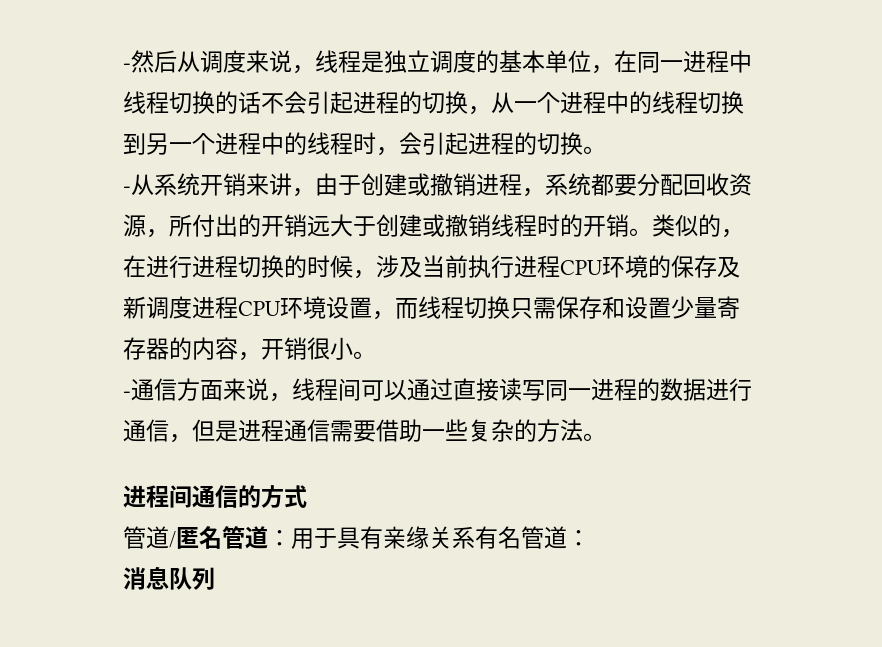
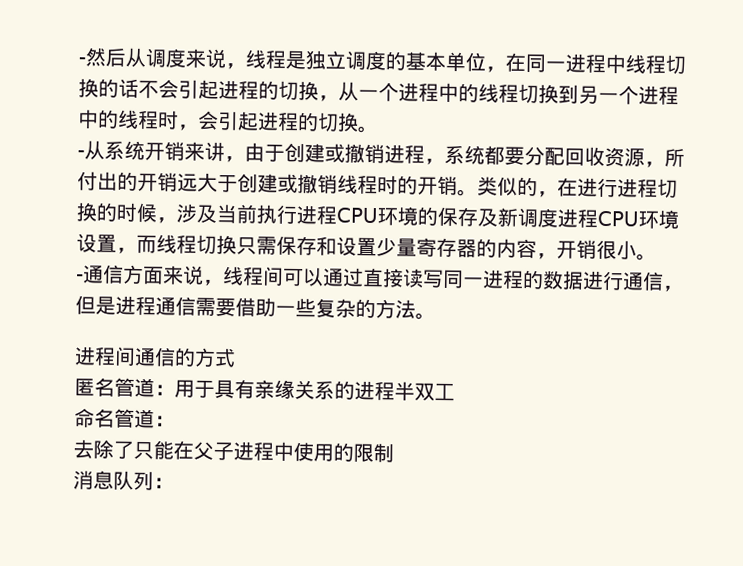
- 管道/匿名管道：用于具有亲缘关系有名管道：
+ 匿名管道：用于具有亲缘关系的进程半双工
+ 命名管道：
+ 去除了只能在父子进程中使用的限制
- 消息队列
+ 消息队列：

